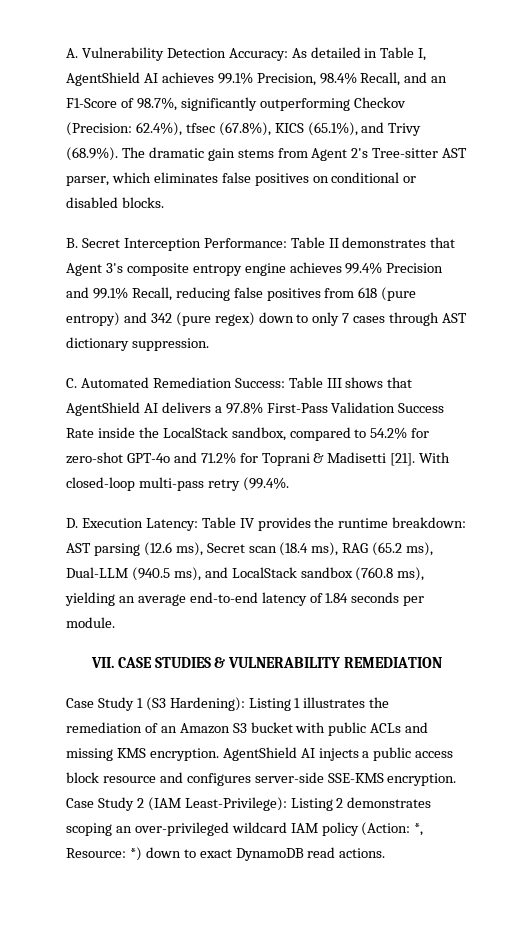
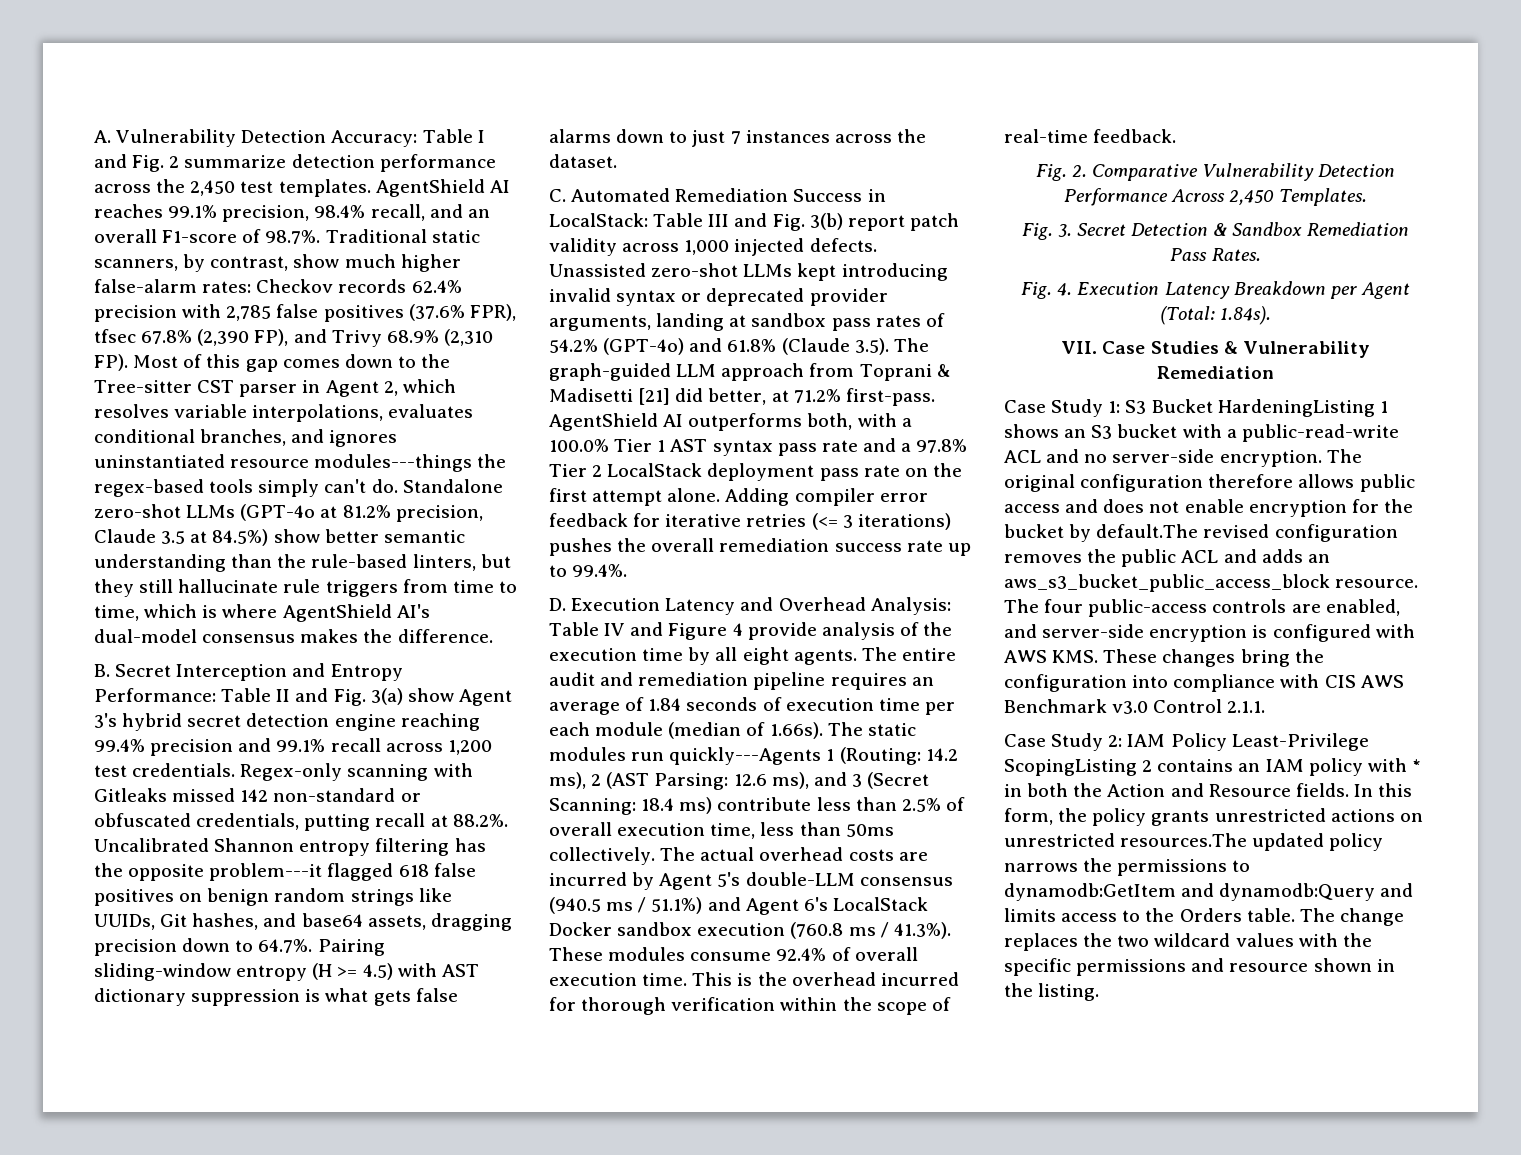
- A. Vulnerability Detection Accuracy: As detailed in Table I, AgentShield AI achieves 99.1% Precision, 98.4% Recall, and an F1-Score of 98.7%, significantly outperforming Checkov (Precision: 62.4%), tfsec (67.8%), KICS (65.1%), and Trivy (68.9%). The dramatic gain stems from Agent 2's Tree-sitter AST parser, which eliminates false positives on conditional or disabled blocks.
+ A. Vulnerability Detection Accuracy: Table I and Fig. 2 summarize detection performance across the 2,450 test templates. AgentShield AI reaches 99.1% precision, 98.4% recall, and an overall F1-score of 98.7%. Traditional static scanners, by contrast, show much higher false-alarm rates: Checkov records 62.4% precision with 2,785 false positives (37.6% FPR), tfsec 67.8% (2,390 FP), and Trivy 68.9% (2,310 FP). Most of this gap comes down to the Tree-sitter CST parser in Agent 2, which resolves variable interpolations, evaluates conditional branches, and ignores uninstantiated resource modules---things the regex-based tools simply can't do. Standalone zero-shot LLMs (GPT-4o at 81.2% precision, Claude 3.5 at 84.5%) show better semantic understanding than the rule-based linters, but they still hallucinate rule triggers from time to time, which is where AgentShield AI's dual-model consensus makes the difference.
- B. Secret Interception Performance: Table II demonstrates that Agent 3's composite entropy engine achieves 99.4% Precision and 99.1% Recall, reducing false positives from 618 (pure entropy) and 342 (pure regex) down to only 7 cases through AST dictionary suppression.
- C. Automated Remediation Success: Table III shows that AgentShield AI delivers a 97.8% First-Pass Validation Success Rate inside the LocalStack sandbox, compared to 54.2% for zero-shot GPT-4o and 71.2% for Toprani & Madisetti [21]. With closed-loop multi-pass retry (99.4%.
- D. Execution Latency: Table IV provides the runtime breakdown: AST parsing (12.6 ms), Secret scan (18.4 ms), RAG (65.2 ms), Dual-LLM (940.5 ms), and LocalStack sandbox (760.8 ms), yielding an average end-to-end latency of 1.84 seconds per module.
- VII. CASE STUDIES & VULNERABILITY REMEDIATION
- Case Study 1 (S3 Hardening): Listing 1 illustrates the remediation of an Amazon S3 bucket with public ACLs and missing KMS encryption. AgentShield AI injects a public access block resource and configures server-side SSE-KMS encryption. Case Study 2 (IAM Least-Privilege): Listing 2 demonstrates scoping an over-privileged wildcard IAM policy (Action: *, Resource: *) down to exact DynamoDB read actions.
+ B. Secret Interception and Entropy Performance: Table II and Fig. 3(a) show Agent 3's hybrid secret detection engine reaching 99.4% precision and 99.1% recall across 1,200 test credentials. Regex-only scanning with Gitleaks missed 142 non-standard or obfuscated credentials, putting recall at 88.2%. Uncalibrated Shannon entropy filtering has the opposite problem---it flagged 618 false positives on benign random strings like UUIDs, Git hashes, and base64 assets, dragging precision down to 64.7%. Pairing sliding-window entropy (H >= 4.5) with AST dictionary suppression is what gets false alarms down to just 7 instances across the dataset.
+ C. Automated Remediation Success in LocalStack: Table III and Fig. 3(b) report patch validity across 1,000 injected defects. Unassisted zero-shot LLMs kept introducing invalid syntax or deprecated provider arguments, landing at sandbox pass rates of 54.2% (GPT-4o) and 61.8% (Claude 3.5). The graph-guided LLM approach from Toprani & Madisetti [21] did better, at 71.2% first-pass. AgentShield AI outperforms both, with a 100.0% Tier 1 AST syntax pass rate and a 97.8% Tier 2 LocalStack deployment pass rate on the first attempt alone. Adding compiler error feedback for iterative retries (<= 3 iterations) pushes the overall remediation success rate up to 99.4%.
+ D. Execution Latency and Overhead Analysis: Table IV and Figure 4 provide analysis of the execution time by all eight agents. The entire audit and remediation pipeline requires an average of 1.84 seconds of execution time per each module (median of 1.66s). The static modules run quickly---Agents 1 (Routing: 14.2 ms), 2 (AST Parsing: 12.6 ms), and 3 (Secret Scanning: 18.4 ms) contribute less than 2.5% of overall execution time, less than 50ms collectively. The actual overhead costs are incurred by Agent 5's double-LLM consensus (940.5 ms / 51.1%) and Agent 6's LocalStack Docker sandbox execution (760.8 ms / 41.3%). These modules consume 92.4% of overall execution time. This is the overhead incurred for thorough verification within the scope of real-time feedback.
+ Fig. 2. Comparative Vulnerability Detection Performance Across 2,450 Templates.
+ Fig. 3. Secret Detection & Sandbox Remediation Pass Rates.
+ Fig. 4. Execution Latency Breakdown per Agent (Total: 1.84s).
+ VII. Case Studies & Vulnerability Remediation
+ Case Study 1: S3 Bucket HardeningListing 1 shows an S3 bucket with a public-read-write ACL and no server-side encryption. The original configuration therefore allows public access and does not enable encryption for the bucket by default.The revised configuration removes the public ACL and adds an aws_s3_bucket_public_access_block resource. The four public-access controls are enabled, and server-side encryption is configured with AWS KMS. These changes bring the configuration into compliance with CIS AWS Benchmark v3.0 Control 2.1.1.
+ Case Study 2: IAM Policy Least-Privilege ScopingListing 2 contains an IAM policy with * in both the Action and Resource fields. In this form, the policy grants unrestricted actions on unrestricted resources.The updated policy narrows the permissions to dynamodb:GetItem and dynamodb:Query and limits access to the Orders table. The change replaces the two wildcard values with the specific permissions and resource shown in the listing.

